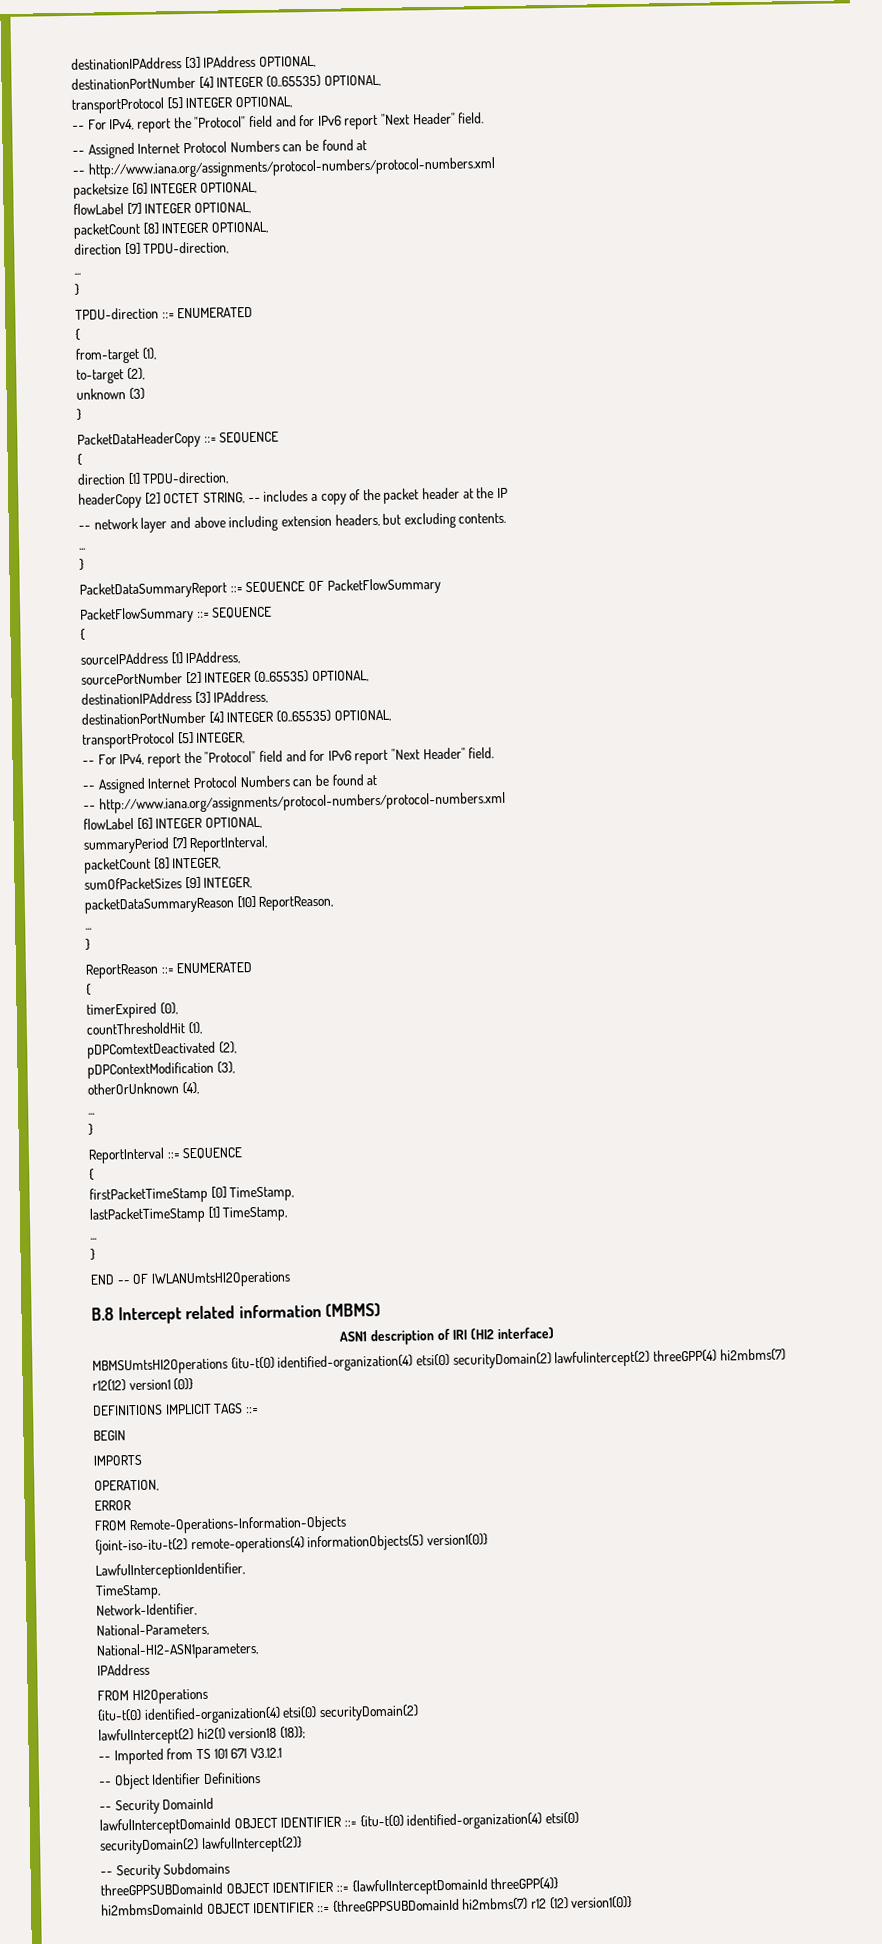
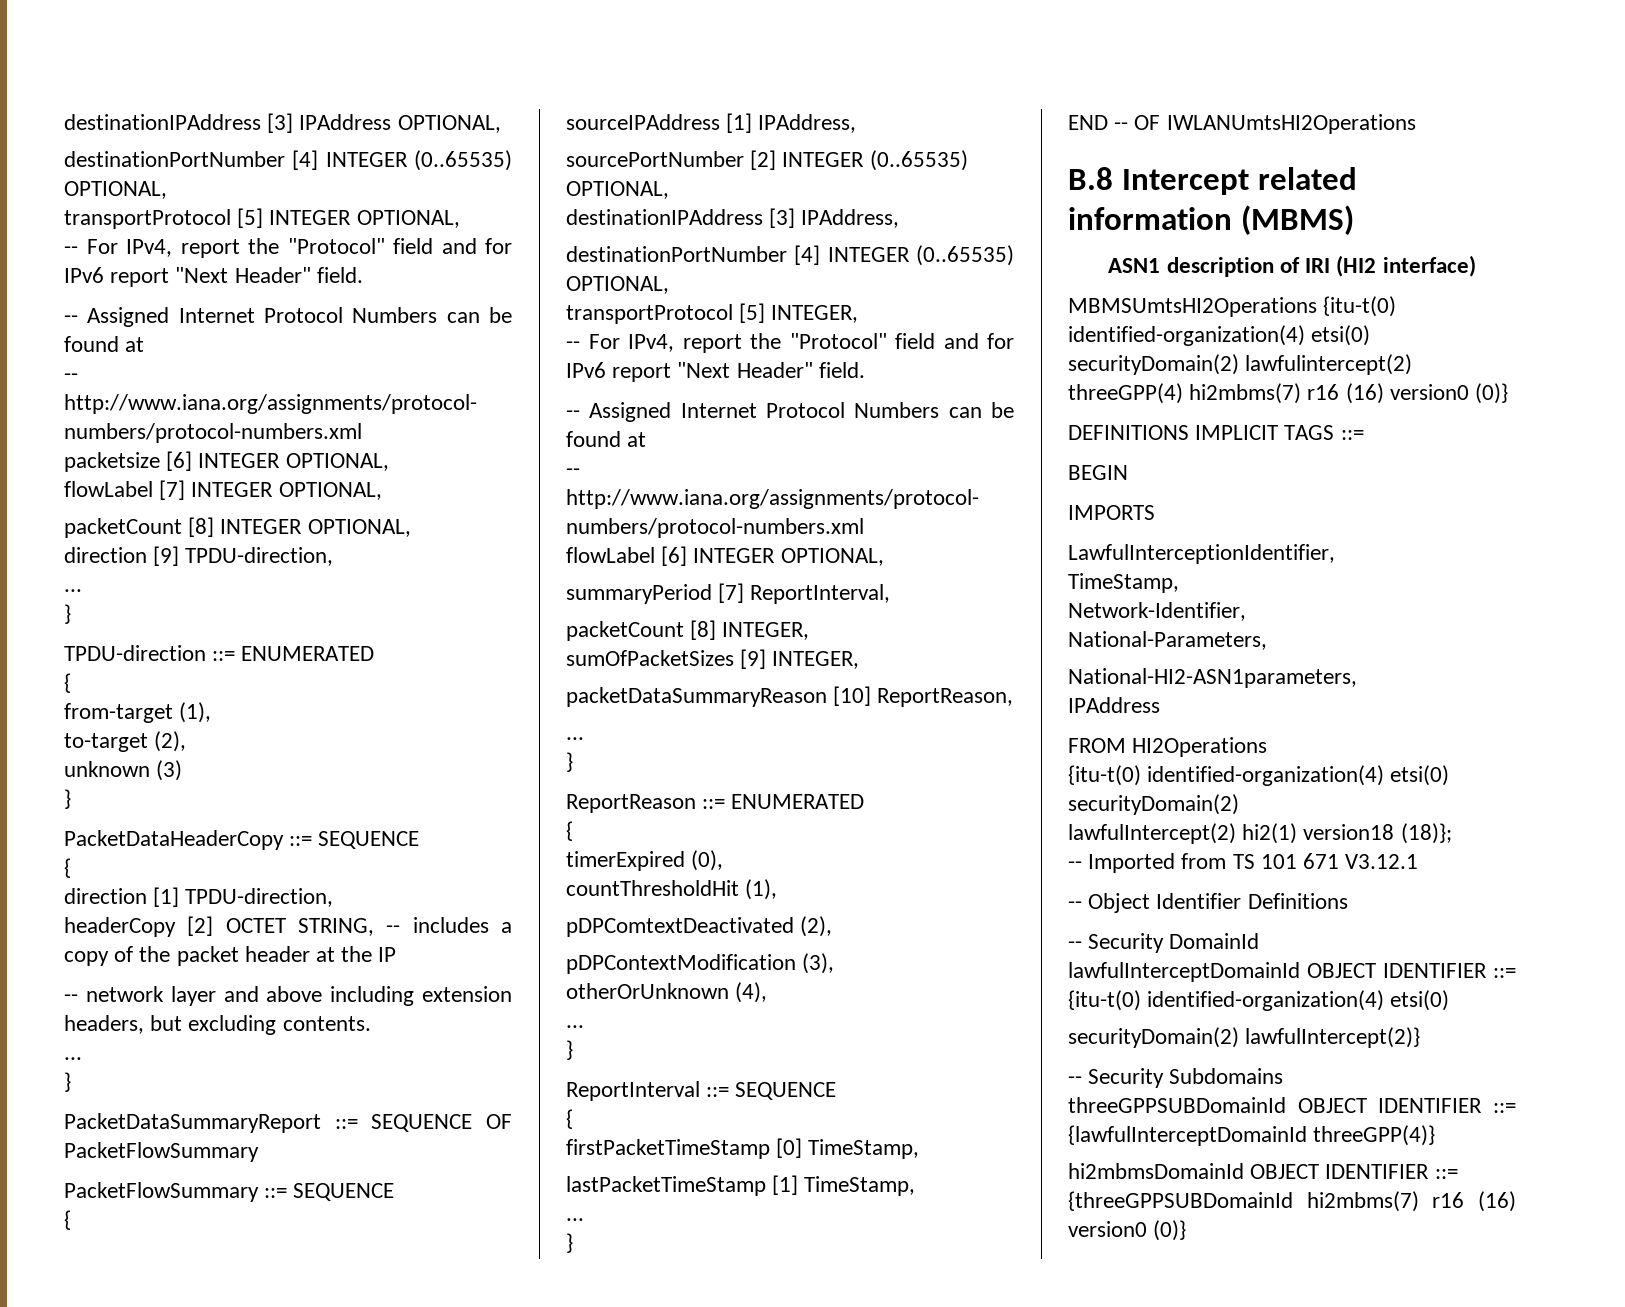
- MBMSUmtsHI2Operations {itu-t(0) identified-organization(4) etsi(0) securityDomain(2) lawfulintercept(2) threeGPP(4) hi2mbms(7) r12(12) version1 (0)}
+ MBMSUmtsHI2Operations {itu-t(0) identified-organization(4) etsi(0) securityDomain(2) lawfulintercept(2) threeGPP(4) hi2mbms(7) r16 (16) version0 (0)}
- OPERATION,
- ERROR
- FROM Remote-Operations-Information-Objects
- {joint-iso-itu-t(2) remote-operations(4) informationObjects(5) version1(0)}
- hi2mbmsDomainId OBJECT IDENTIFIER ::= {threeGPPSUBDomainId hi2mbms(7) r12 (12) version1(0)}
+ hi2mbmsDomainId OBJECT IDENTIFIER ::= {threeGPPSUBDomainId hi2mbms(7) r16 (16) version0 (0)}

